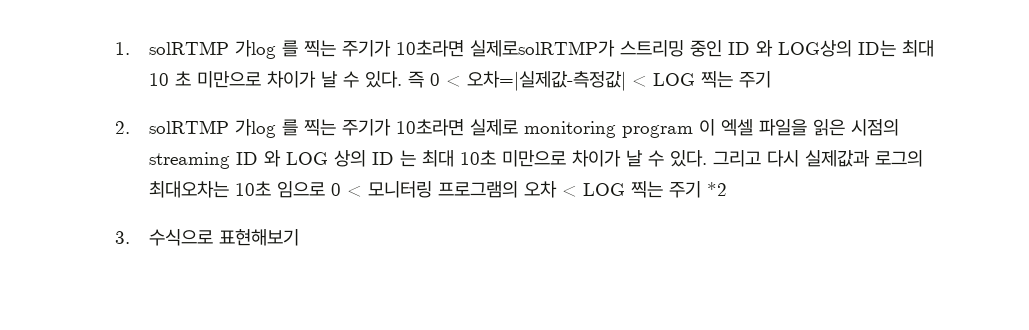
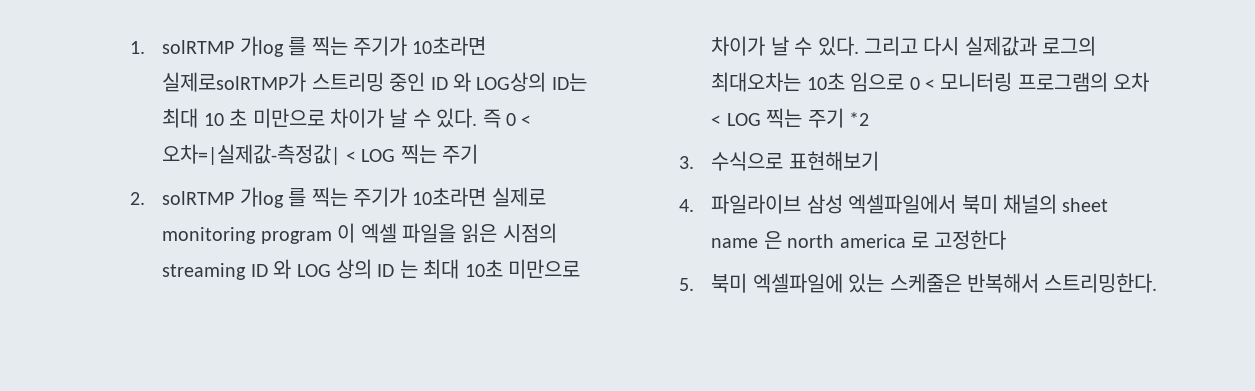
+ 4. 파일라이브 삼성 엑셀파일에서 북미 채널의 sheet name 은 north america 로 고정한다
+ 5. 북미 엑셀파일에 있는 스케줄은 반복해서 스트리밍한다.

